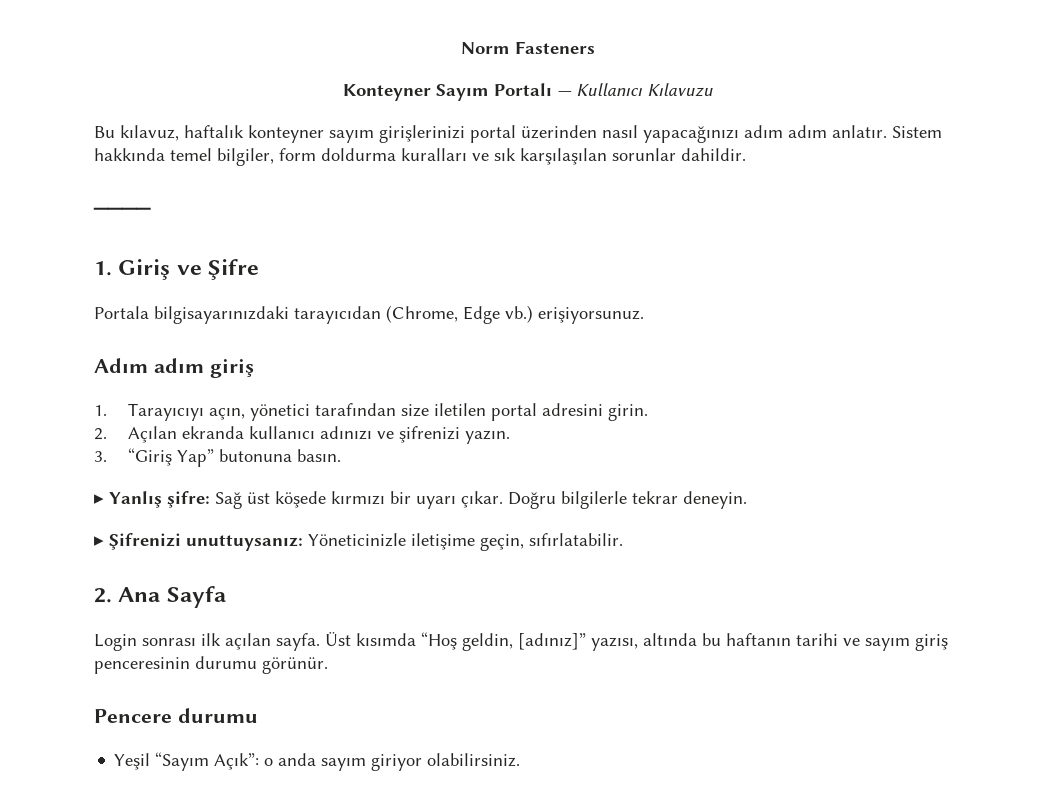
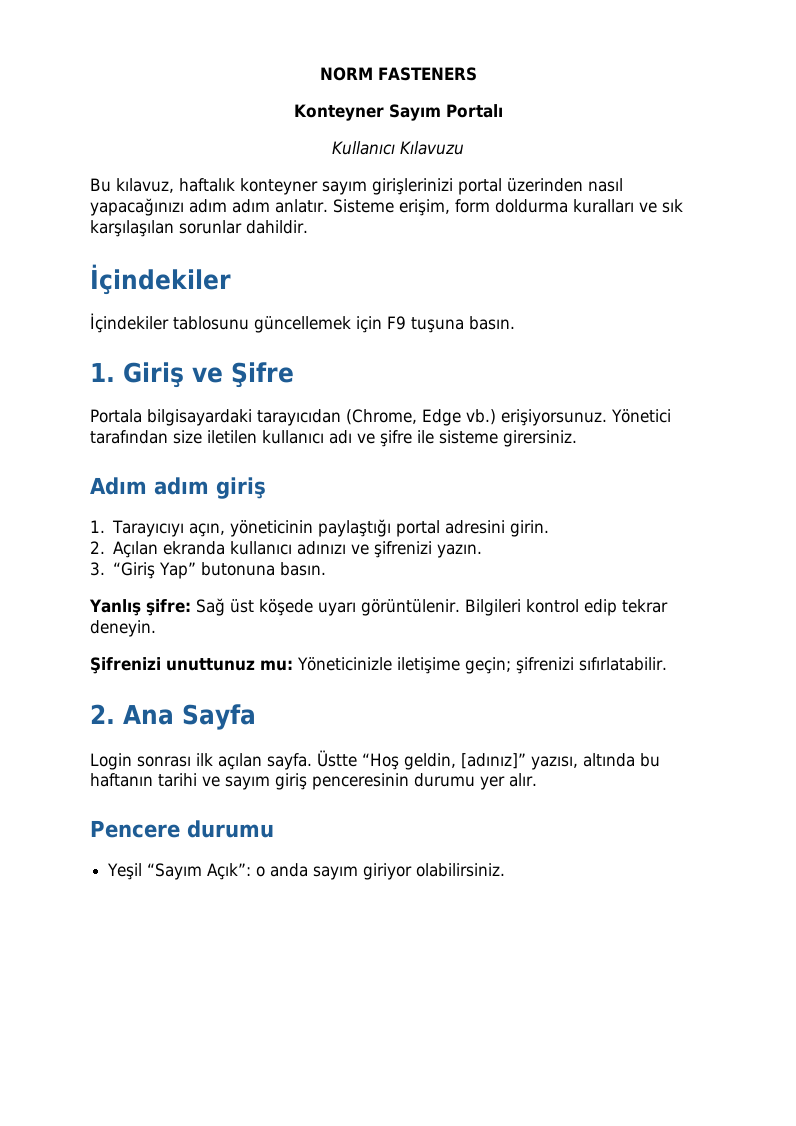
- Norm Fasteners
+ NORM FASTENERS
- Konteyner Sayım Portalı — Kullanıcı Kılavuzu
+ Konteyner Sayım Portalı
+ Kullanıcı Kılavuzu
- Sistem hakkında temel bilgiler, form doldurma kuralları ve sık karşılaşılan sorunlar dahildir.
- ────
+ Sisteme erişim, form doldurma kuralları ve sık karşılaşılan sorunlar dahildir.
+ İçindekiler
+ İçindekiler tablosunu güncellemek için F9 tuşuna basın.
- Portala bilgisayarınızdaki tarayıcıdan (Chrome, Edge vb.) erişiyorsunuz.
+ Portala bilgisayardaki tarayıcıdan (Chrome, Edge vb.) erişiyorsunuz. Yönetici tarafından size iletilen kullanıcı adı ve şifre ile sisteme girersiniz.
- 1. Tarayıcıyı açın, yönetici tarafından size iletilen portal adresini girin.
+ 1. Tarayıcıyı açın, yöneticinin paylaştığı portal adresini girin.
- ▸ Yanlış şifre: Sağ üst köşede kırmızı bir uyarı çıkar. Doğru bilgilerle tekrar deneyin.
- ▸ Şifrenizi unuttuysanız: Yöneticinizle iletişime geçin, sıfırlatabilir.
+ Yanlış şifre: Sağ üst köşede uyarı görüntülenir. Bilgileri kontrol edip tekrar deneyin.
+ Şifrenizi unuttunuz mu: Yöneticinizle iletişime geçin; şifrenizi sıfırlatabilir.
- Üst kısımda “Hoş geldin, [adınız]” yazısı, altında bu haftanın tarihi ve sayım giriş penceresinin durumu görünür.
+ Üstte “Hoş geldin, [adınız]” yazısı, altında bu haftanın tarihi ve sayım giriş penceresinin durumu yer alır.

